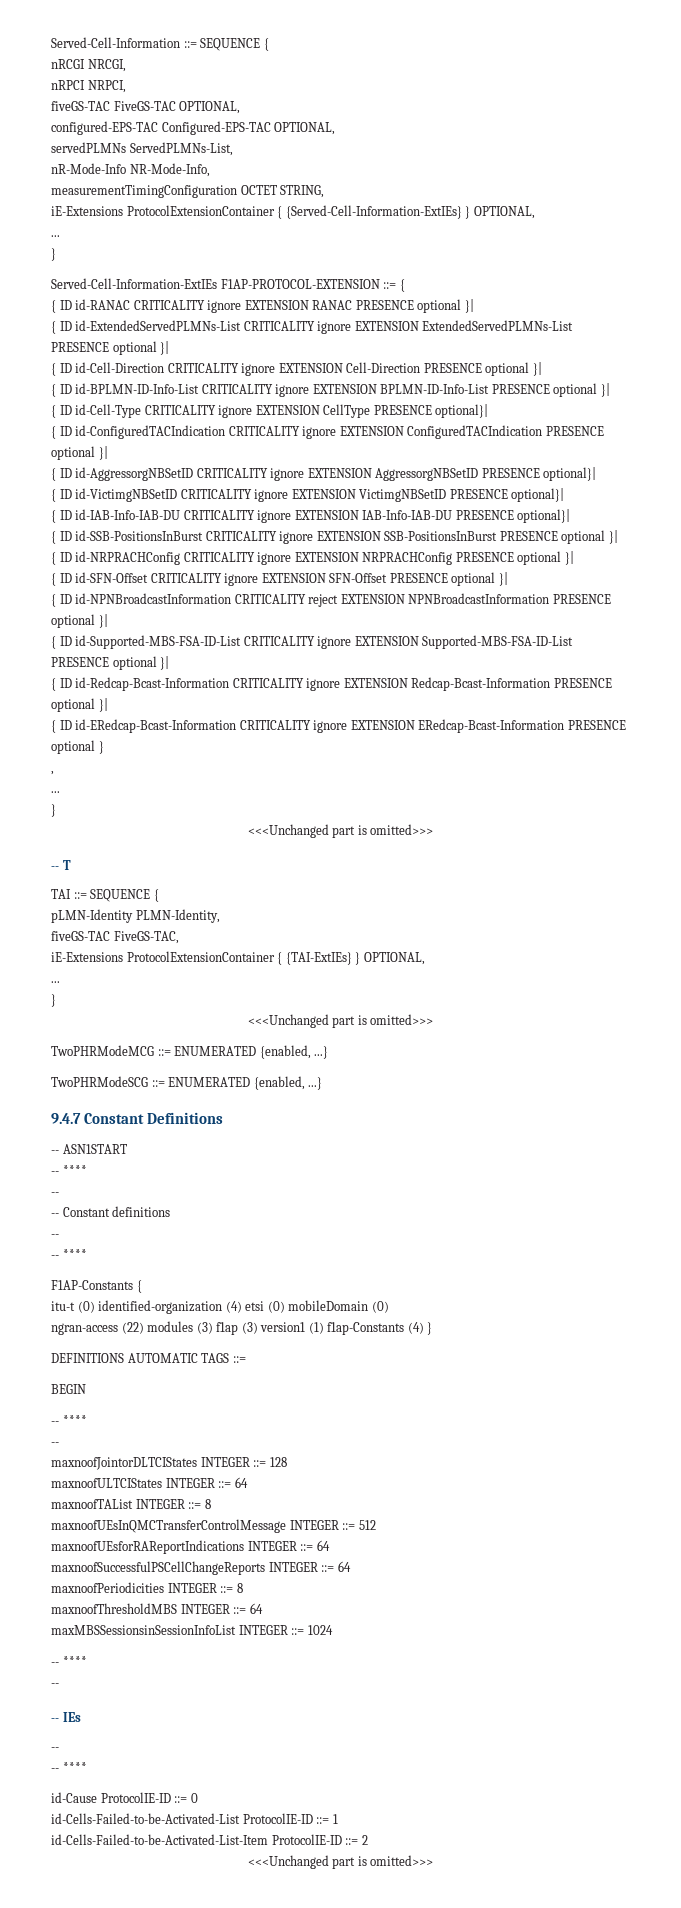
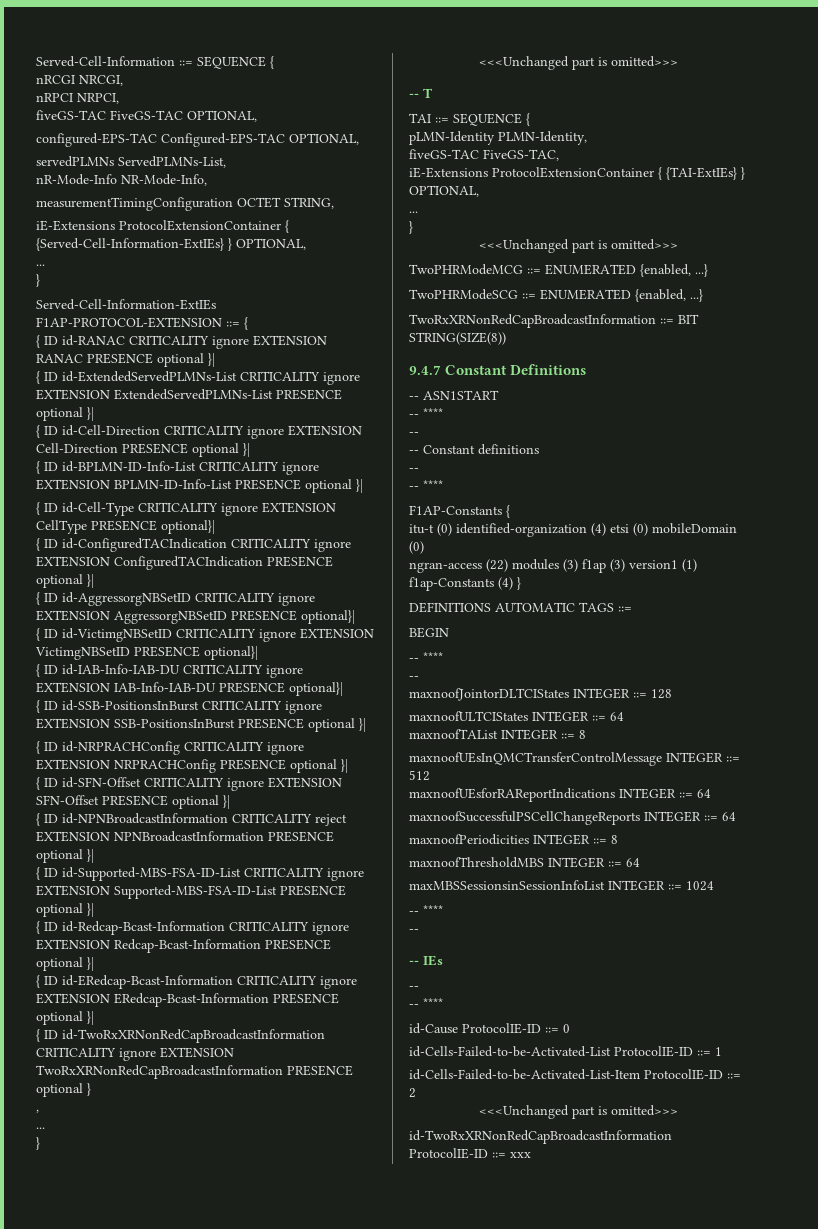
- { ID id-ERedcap-Bcast-Information CRITICALITY ignore EXTENSION ERedcap-Bcast-Information PRESENCE optional }
+ { ID id-ERedcap-Bcast-Information CRITICALITY ignore EXTENSION ERedcap-Bcast-Information PRESENCE optional }|
+ { ID id-TwoRxXRNonRedCapBroadcastInformation CRITICALITY ignore EXTENSION TwoRxXRNonRedCapBroadcastInformation PRESENCE optional }
+ TwoRxXRNonRedCapBroadcastInformation ::= BIT STRING(SIZE(8))
+ id-TwoRxXRNonRedCapBroadcastInformation ProtocolIE-ID ::= xxx

